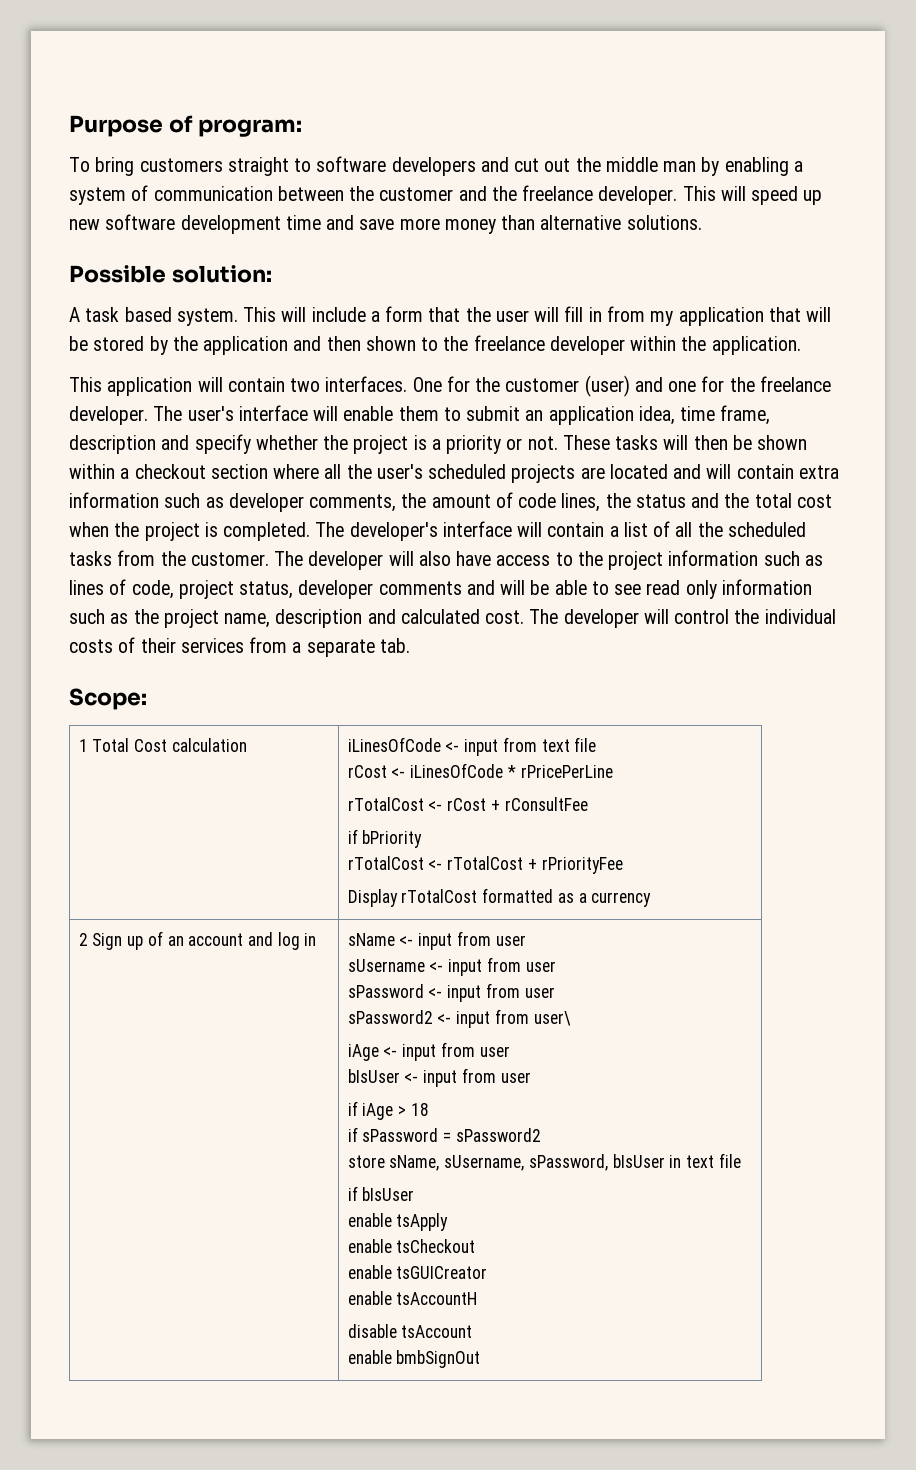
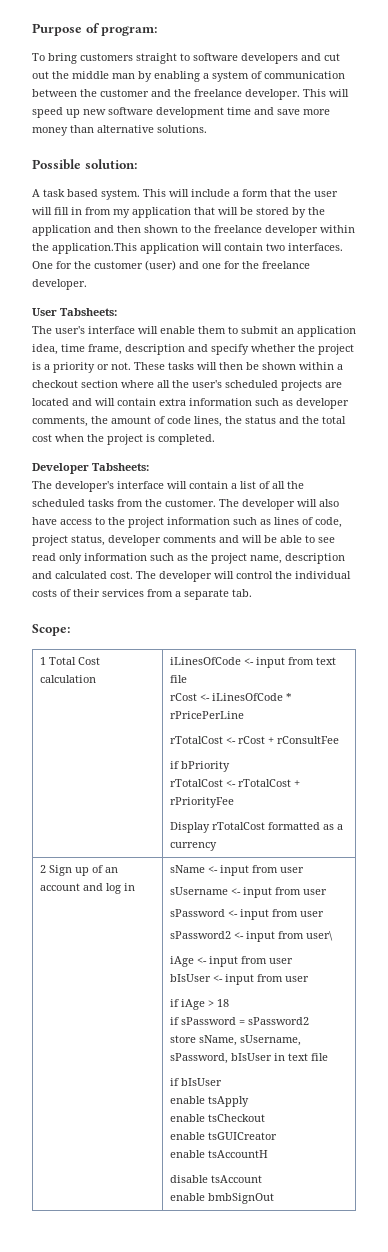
- This will include a form that the user will fill in from my application that will be stored by the application and then shown to the freelance developer within the application.
- This application will contain two interfaces.
+ This will include a form that the user will fill in from my application that will be stored by the application and then shown to the freelance developer within the application.This application will contain two interfaces.
- One for the customer (user) and one for the freelance developer. The user's interface will enable them to submit an application idea, time frame, description and specify whether the project is a priority or not.
+ One for the customer (user) and one for the freelance developer.
+ User Tabsheets:
+ The user's interface will enable them to submit an application idea, time frame, description and specify whether the project is a priority or not.
- These tasks will then be shown within a checkout section where all the user's scheduled projects are located and will contain extra information such as developer comments, the amount of code lines, the status and the total cost when the project is completed. The developer's interface will contain a list of all the scheduled tasks from the customer.
+ These tasks will then be shown within a checkout section where all the user's scheduled projects are located and will contain extra information such as developer comments, the amount of code lines, the status and the total cost when the project is completed.
+ Developer Tabsheets:
+ The developer's interface will contain a list of all the scheduled tasks from the customer.

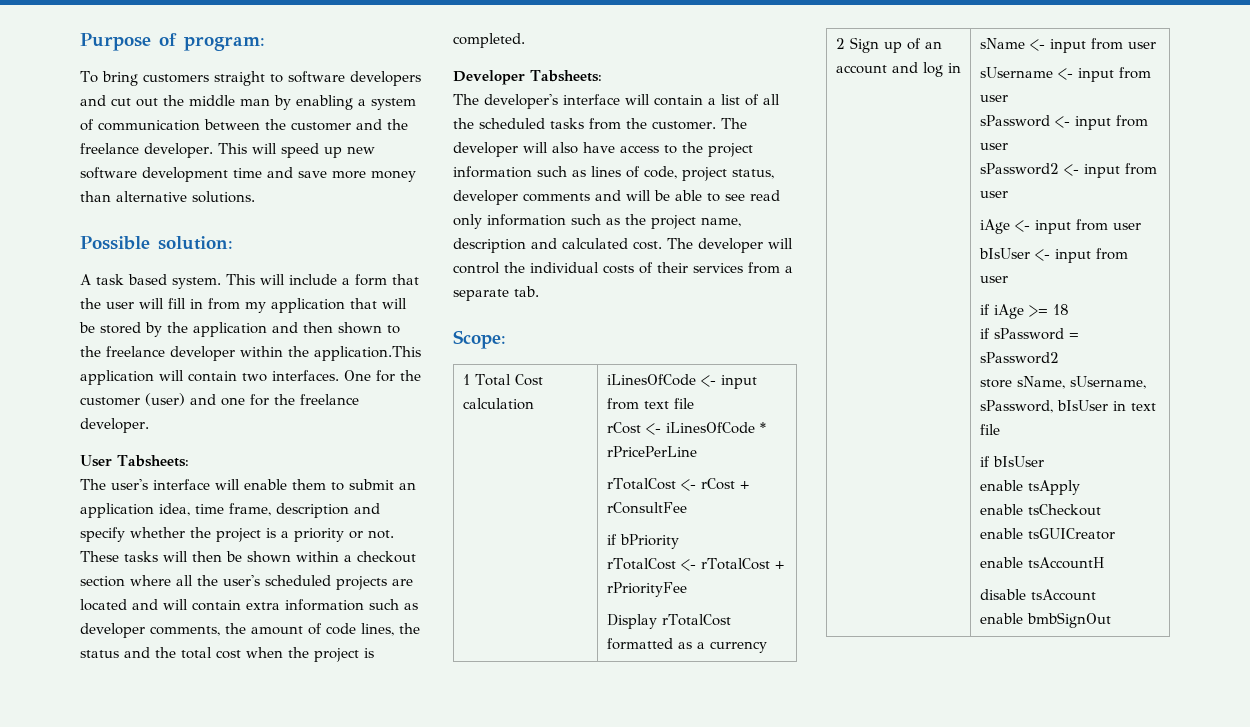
- sPassword2 <- input from user\
+ sPassword2 <- input from user
- if iAge > 18
+ if iAge >= 18

